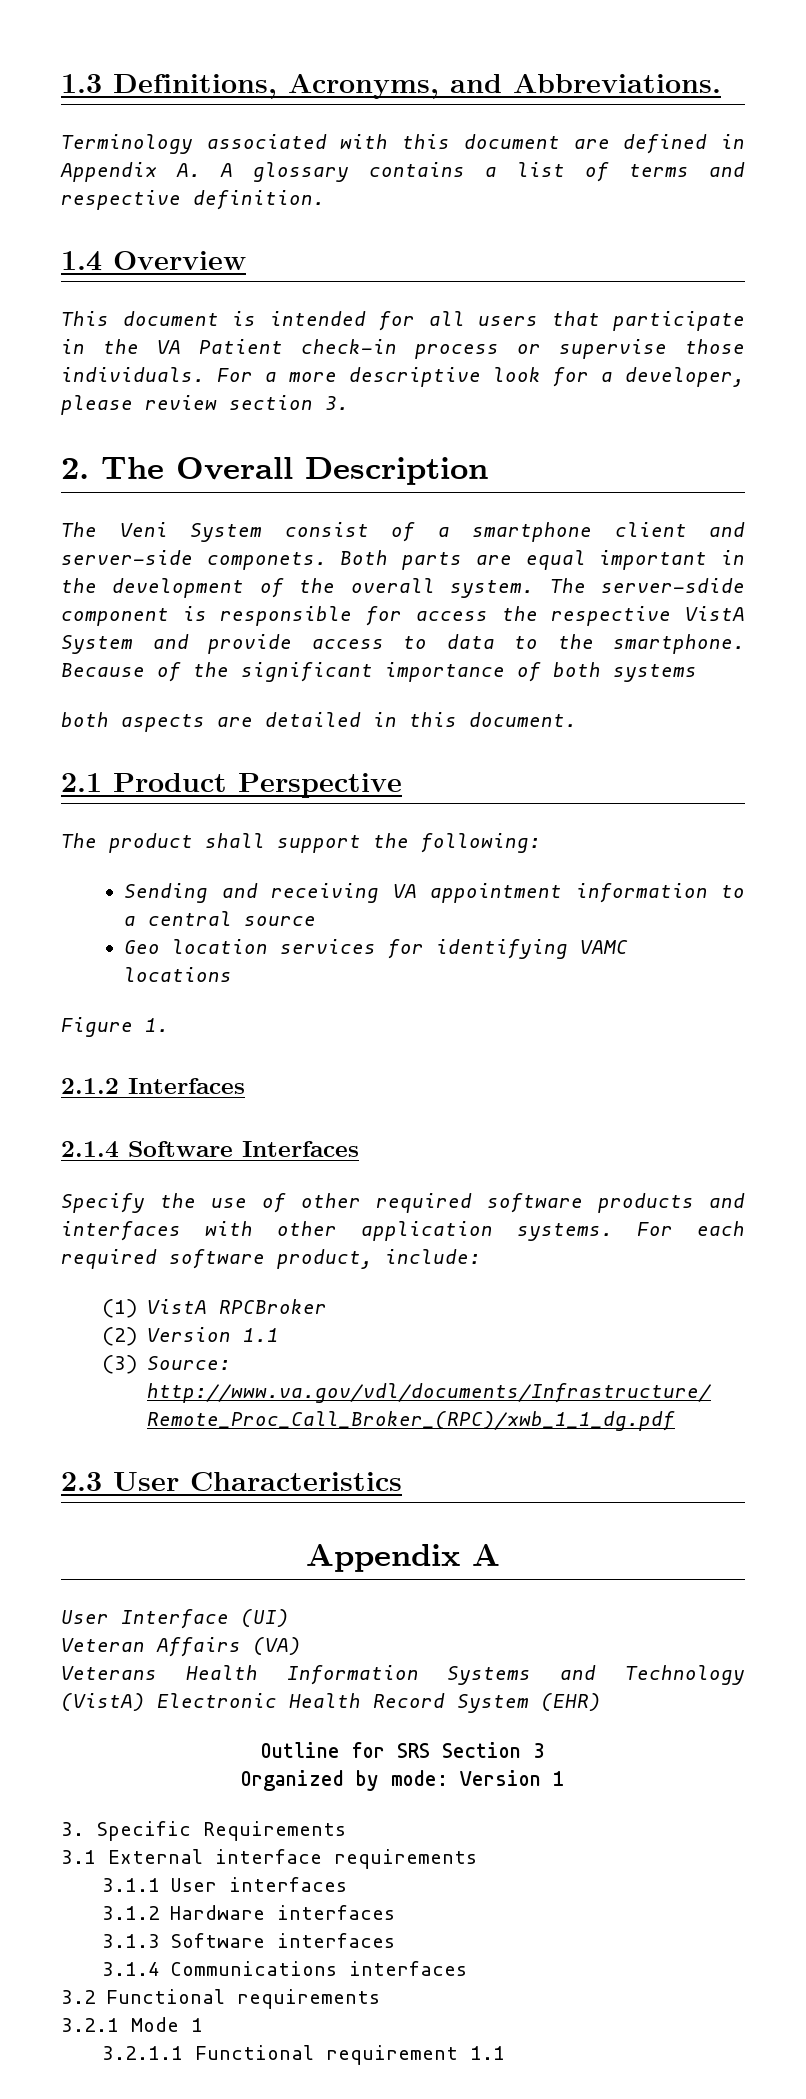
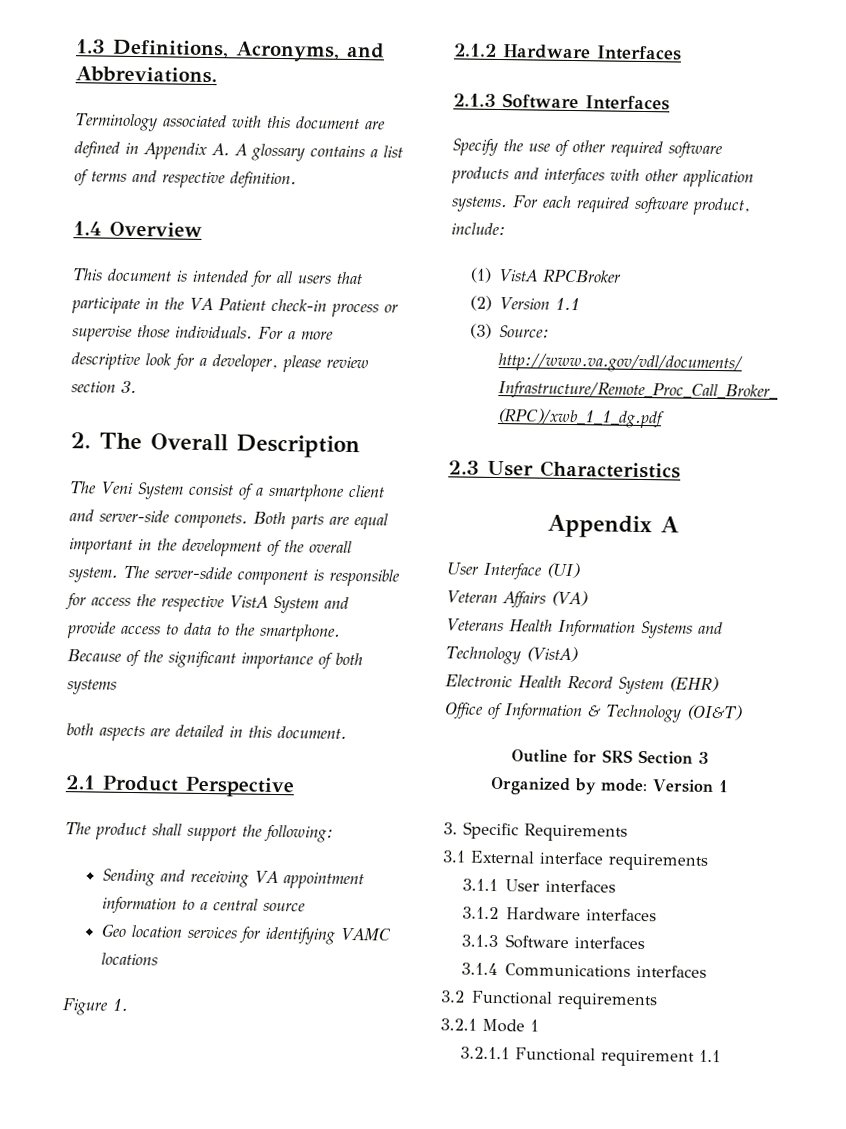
- 2.1.2 Interfaces
- 2.1.4 Software Interfaces
+ 2.1.2 Hardware Interfaces
+ 2.1.3 Software Interfaces
- Veterans Health Information Systems and Technology (VistA) Electronic Health Record System (EHR)
+ Veterans Health Information Systems and Technology (VistA)
+ Electronic Health Record System (EHR)
+ Office of Information & Technology (OI&T)

